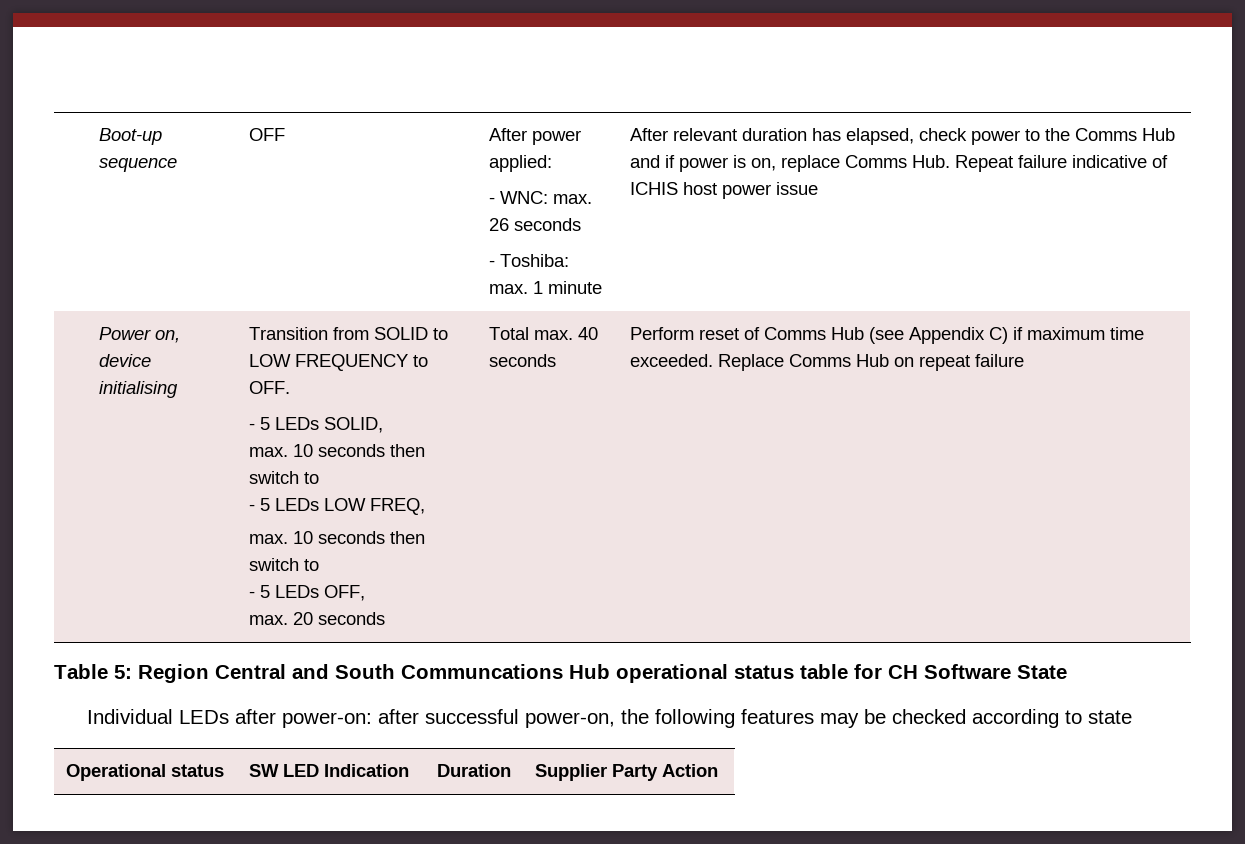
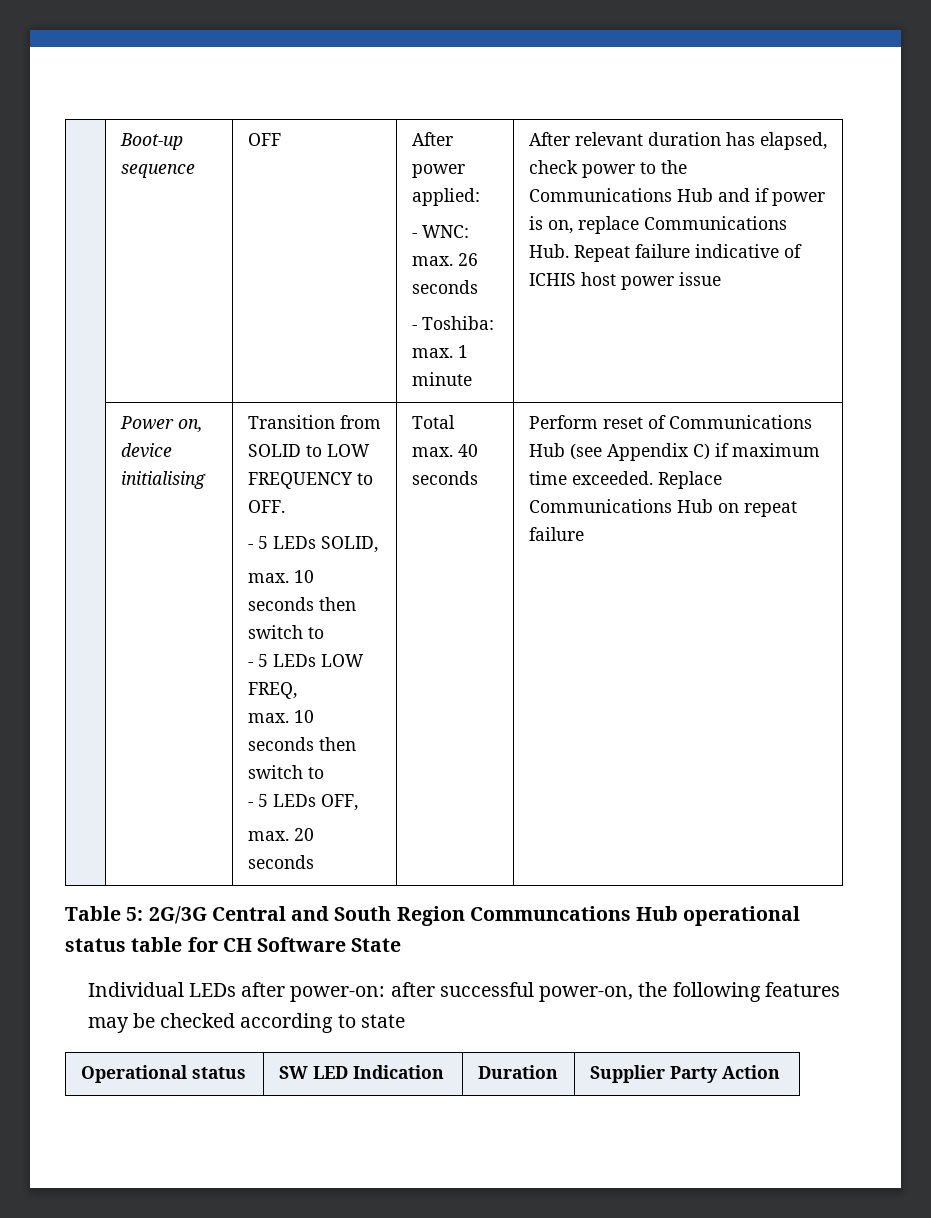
- After relevant duration has elapsed, check power to the Comms Hub and if power is on, replace Comms Hub. Repeat failure indicative of ICHIS host power issue
+ After relevant duration has elapsed, check power to the Communications Hub and if power is on, replace Communications Hub. Repeat failure indicative of ICHIS host power issue
- Perform reset of Comms Hub (see Appendix C) if maximum time exceeded.
+ Perform reset of Communications Hub (see Appendix C) if maximum time exceeded.
- Replace Comms Hub on repeat failure
+ Replace Communications Hub on repeat failure
- Table 5: Region Central and South Communcations Hub operational status table for CH Software State
+ Table 5: 2G/3G Central and South Region Communcations Hub operational status table for CH Software State

